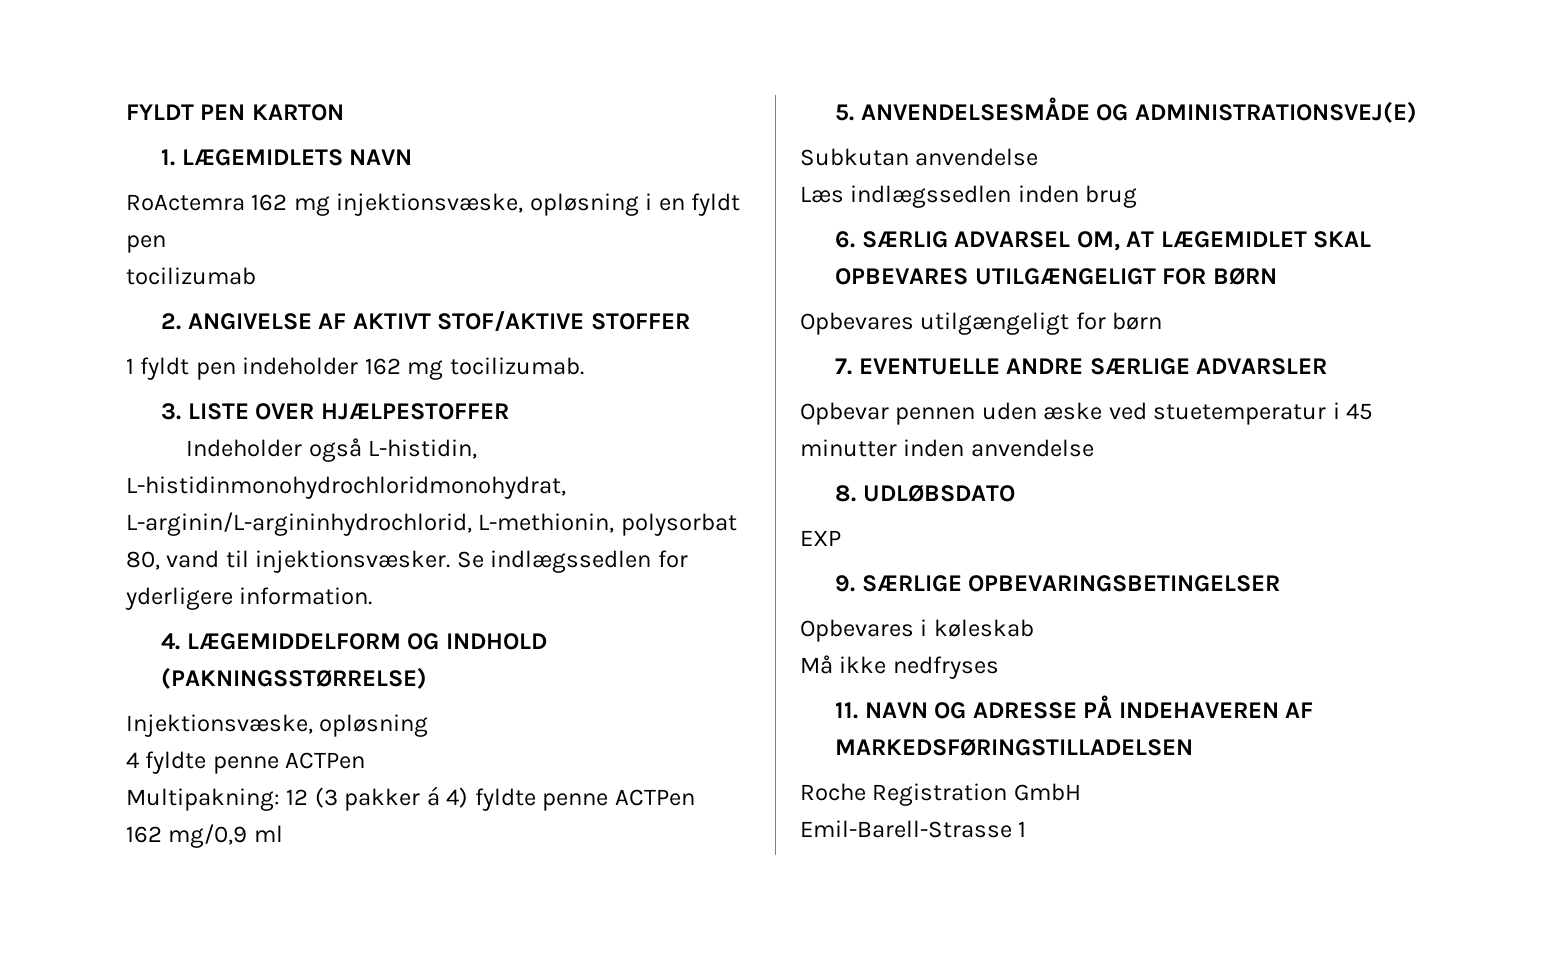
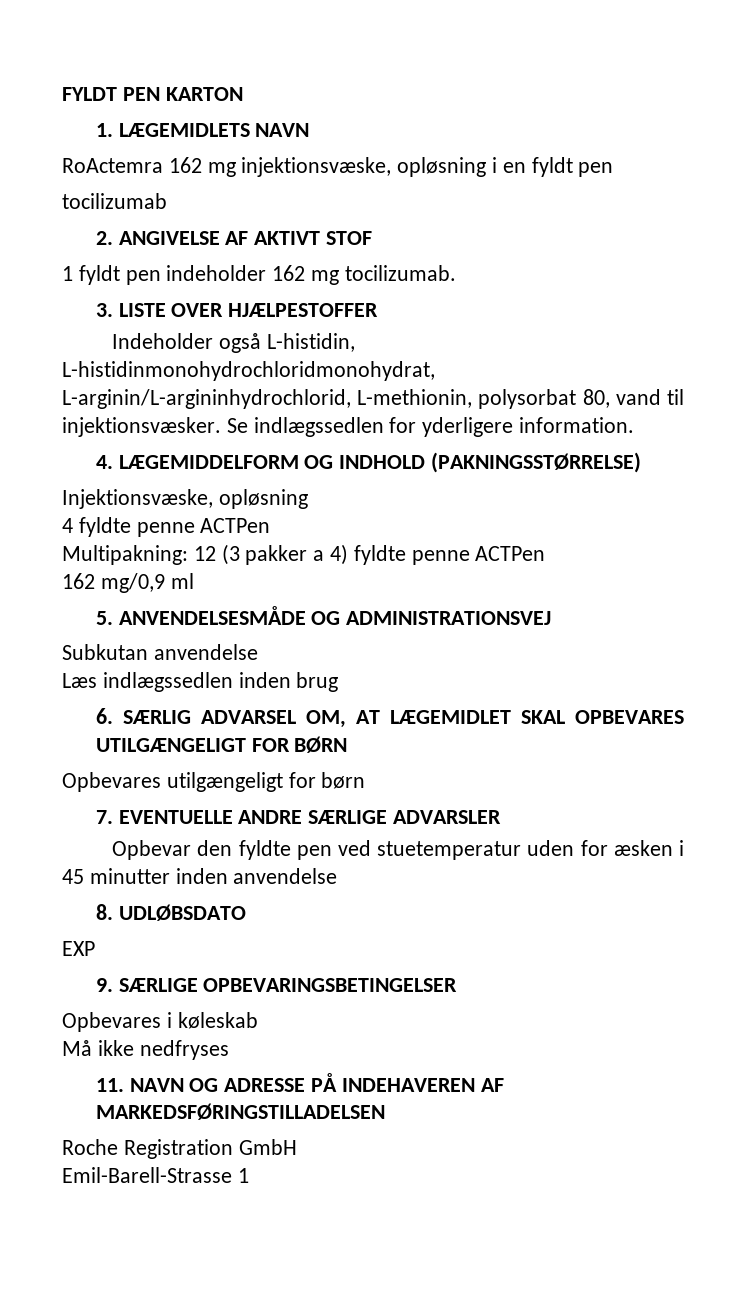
- 2. ANGIVELSE AF AKTIVT STOF/AKTIVE STOFFER
+ 2. ANGIVELSE AF AKTIVT STOF
- Multipakning: 12 (3 pakker á 4) fyldte penne ACTPen
+ Multipakning: 12 (3 pakker a 4) fyldte penne ACTPen
- 5. ANVENDELSESMÅDE OG ADMINISTRATIONSVEJ(E)
+ 5. ANVENDELSESMÅDE OG ADMINISTRATIONSVEJ
- Opbevar pennen uden æske ved stuetemperatur i 45 minutter inden anvendelse
+ Opbevar den fyldte pen ved stuetemperatur uden for æsken i 45 minutter inden anvendelse

